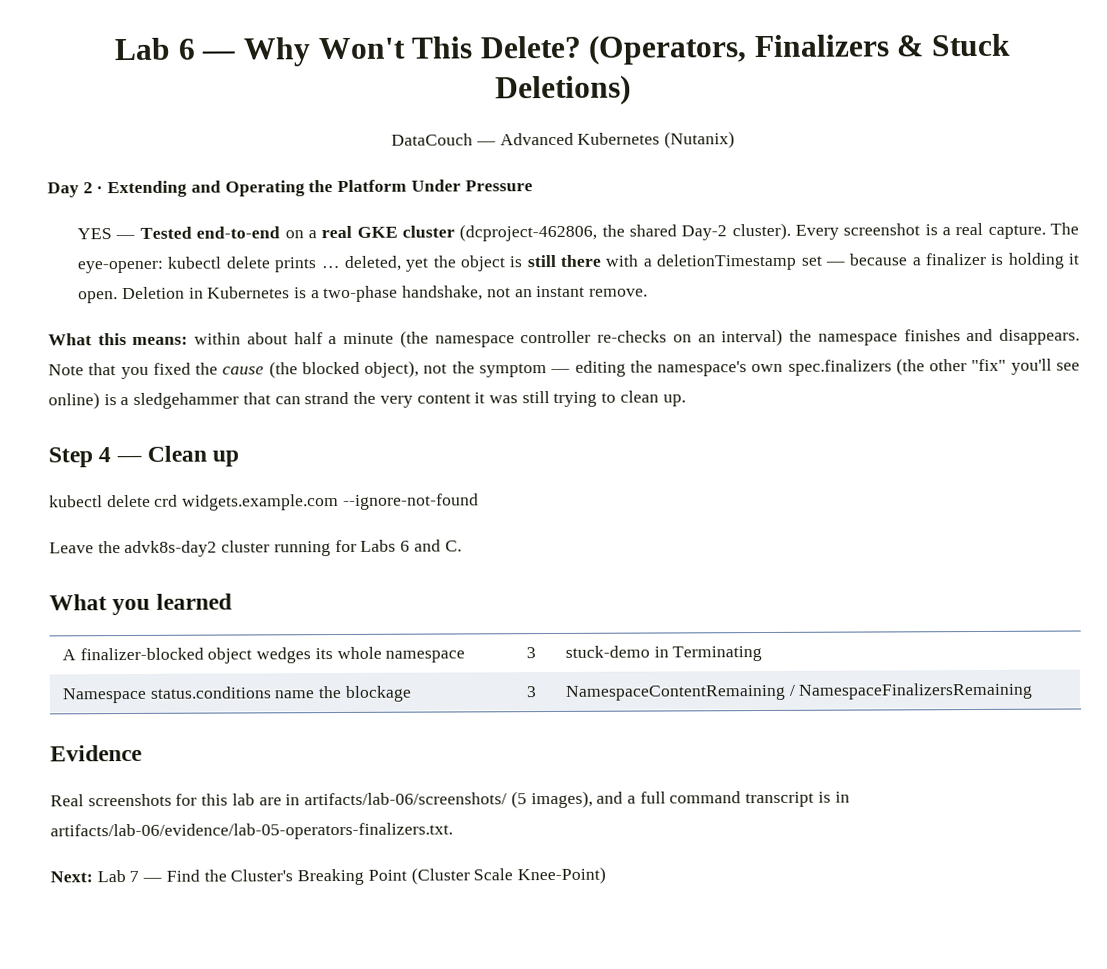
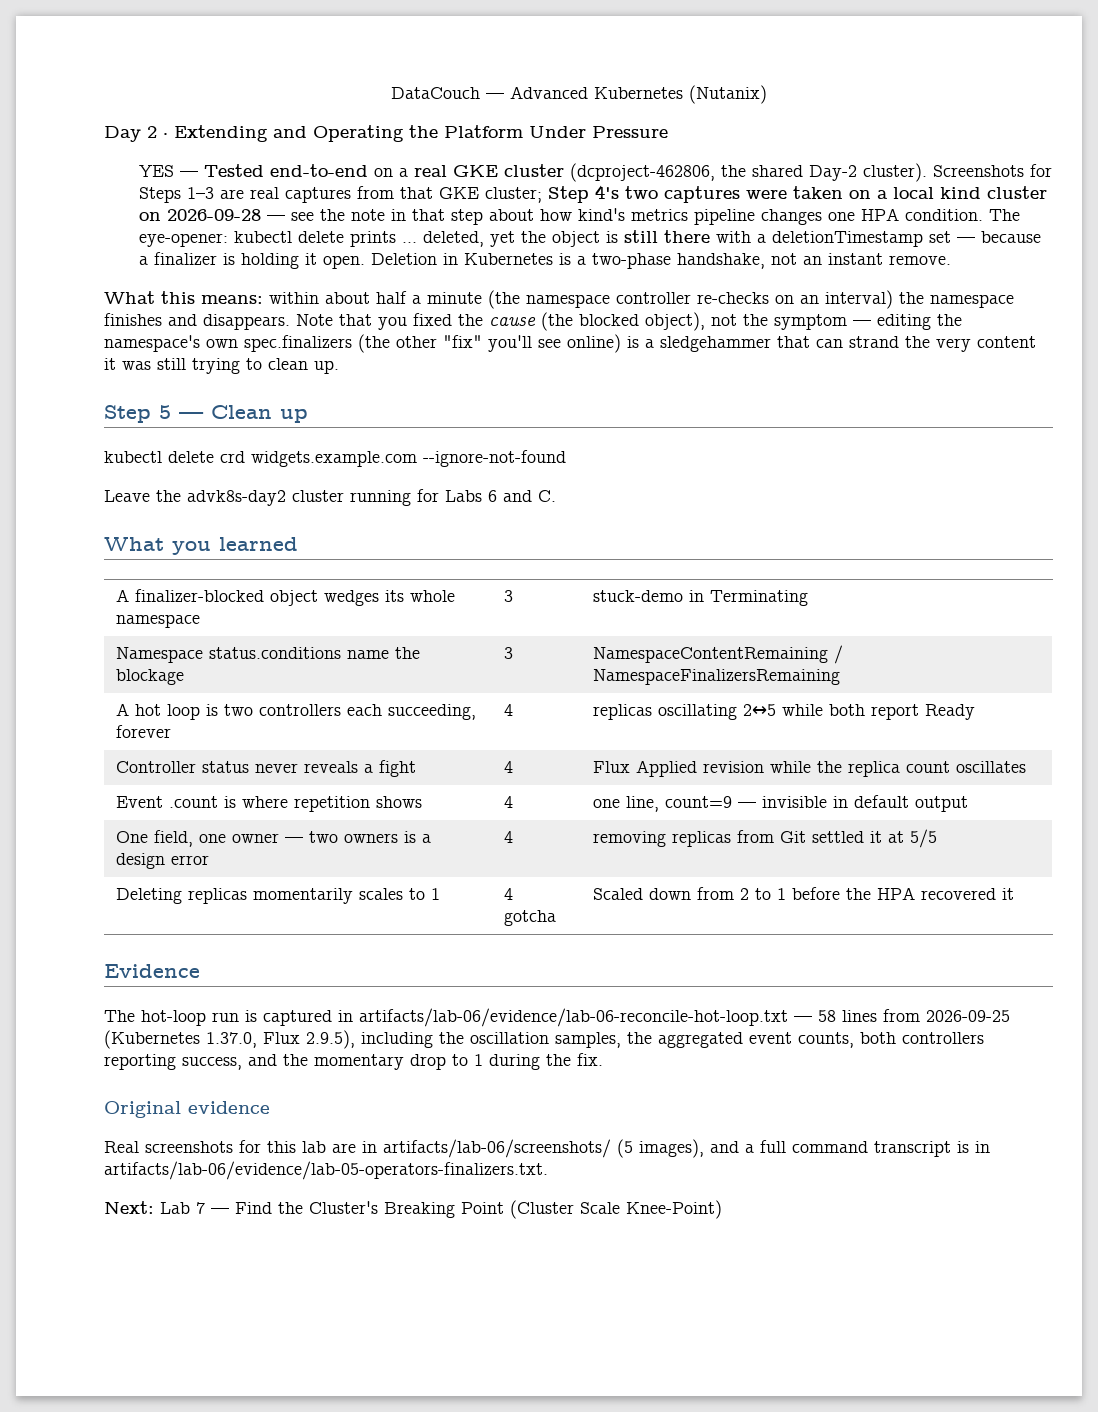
- Lab 6 — Why Won't This Delete? (Operators, Finalizers & Stuck Deletions)
- Every screenshot is a real capture.
+ Screenshots for Steps 1–3 are real captures from that GKE cluster; Step 4's two captures were taken on a local kind cluster on 2026-09-28 — see the note in that step about how kind's metrics pipeline changes one HPA condition.
- Step 4 — Clean up
+ Step 5 — Clean up
+ A hot loop is two controllers each succeeding, forever | 4 | replicas oscillating 2↔5 while both report Ready
+ Controller status never reveals a fight | 4 | Flux Applied revision while the replica count oscillates
+ Event .count is where repetition shows | 4 | one line, count=9 — invisible in default output
+ One field, one owner — two owners is a design error | 4 | removing replicas from Git settled it at 5/5
+ Deleting replicas momentarily scales to 1 | 4 gotcha | Scaled down from 2 to 1 before the HPA recovered it
  Evidence
+ The hot-loop run is captured in artifacts/lab-06/evidence/lab-06-reconcile-hot-loop.txt — 58 lines from 2026-09-25 (Kubernetes 1.37.0, Flux 2.9.5), including the oscillation samples, the aggregated event counts, both controllers reporting success, and the momentary drop to 1 during the fix.
+ Original evidence

